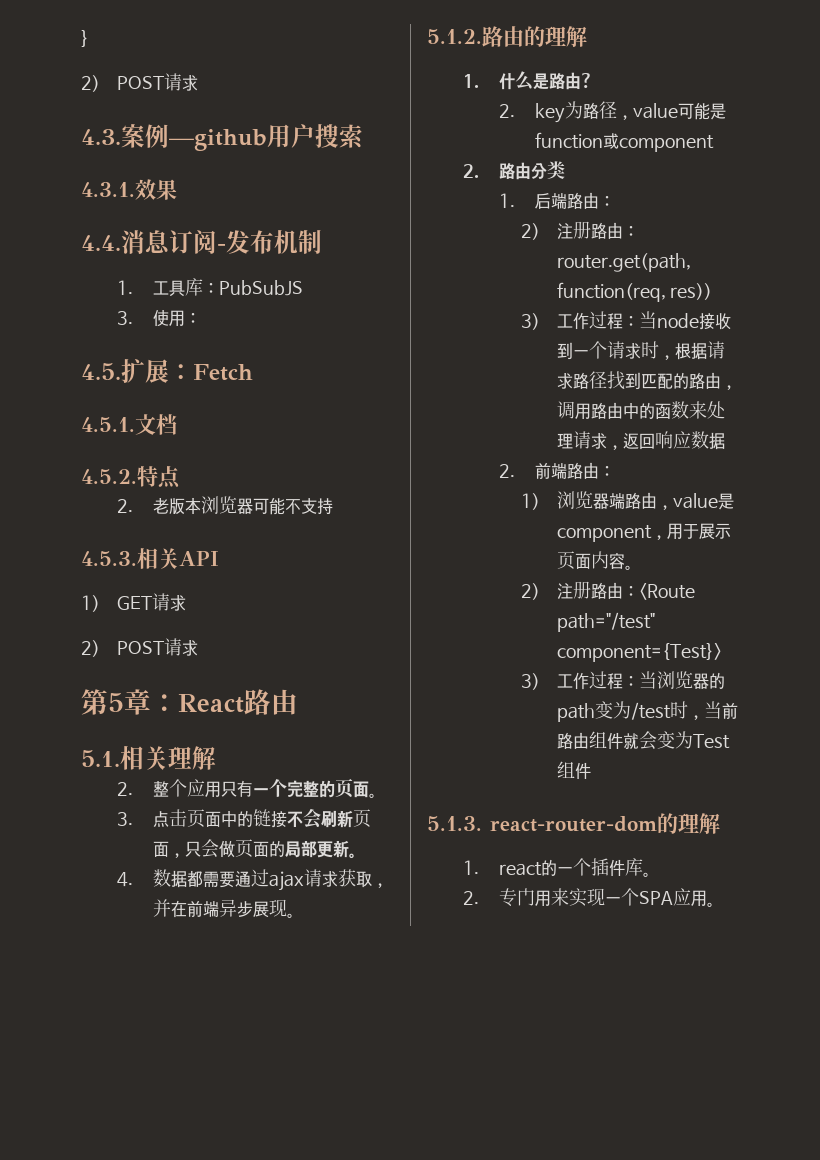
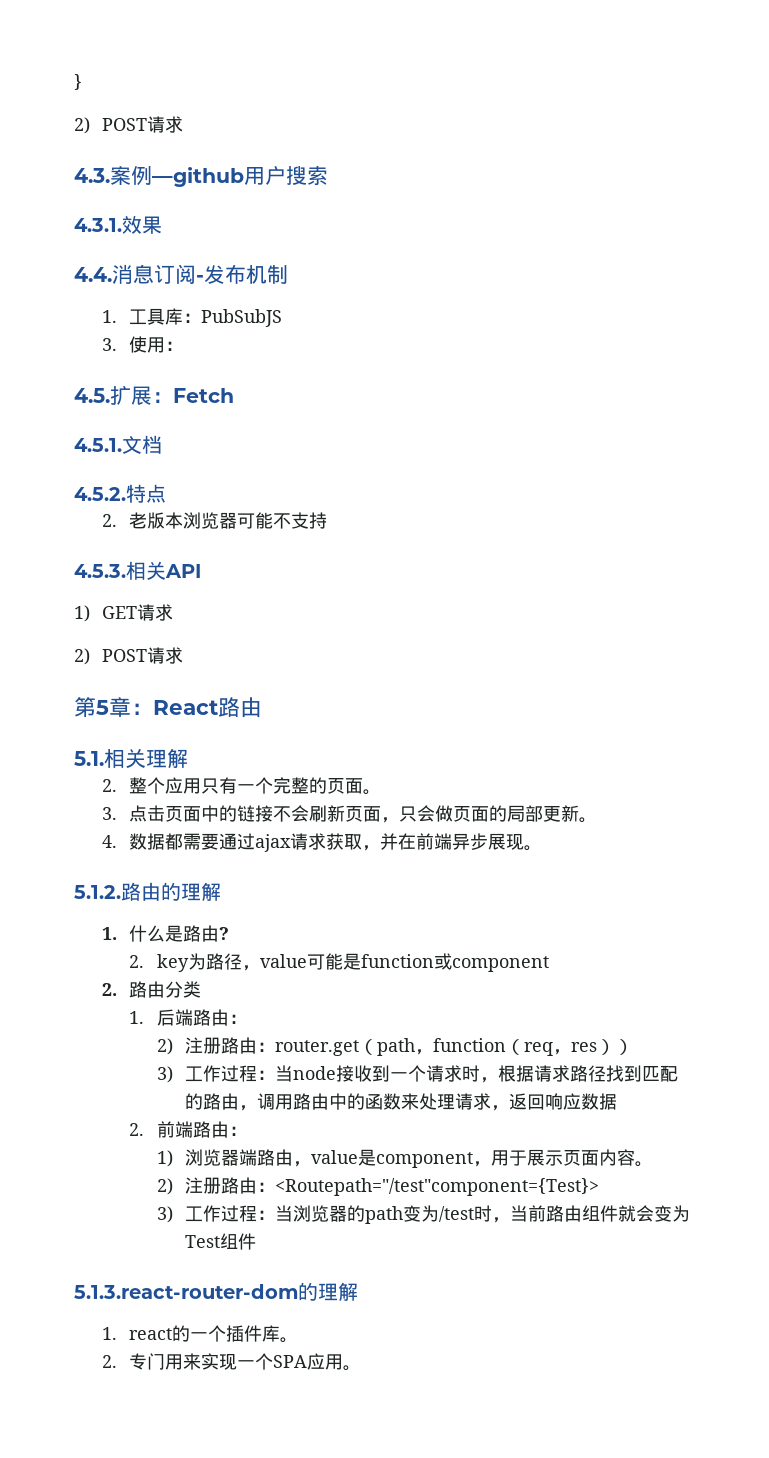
- 2)注册路由：router.get(path, function(req, res))
+ 2)注册路由：router.get（path，function（req，res））
- 2)注册路由：<Route path="/test" component={Test}>
+ 2)注册路由：<Routepath="/test"component={Test}>
- 5.1.3. react-router-dom的理解
+ 5.1.3.react-router-dom的理解

